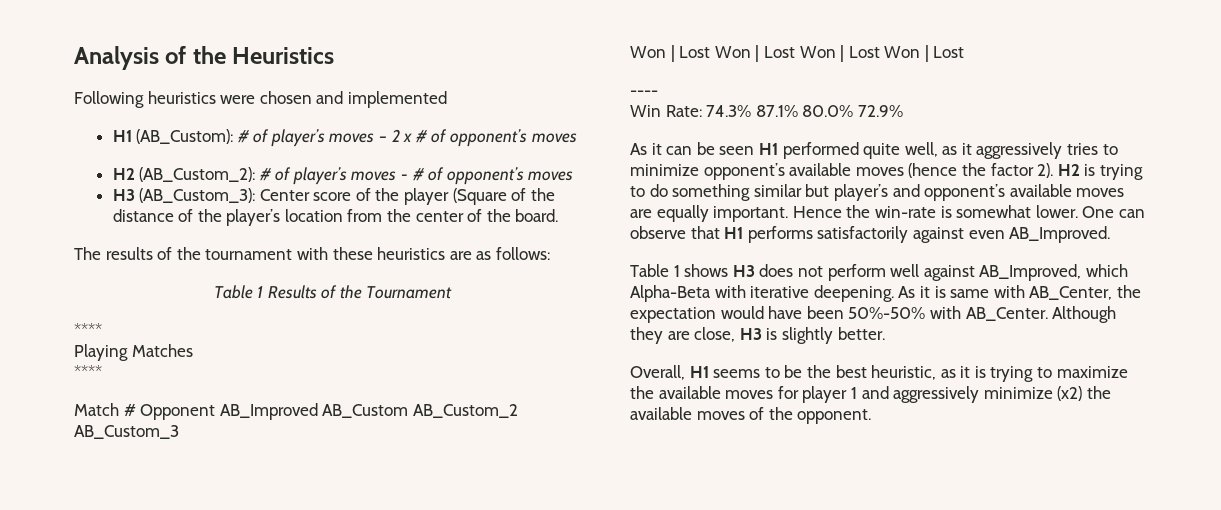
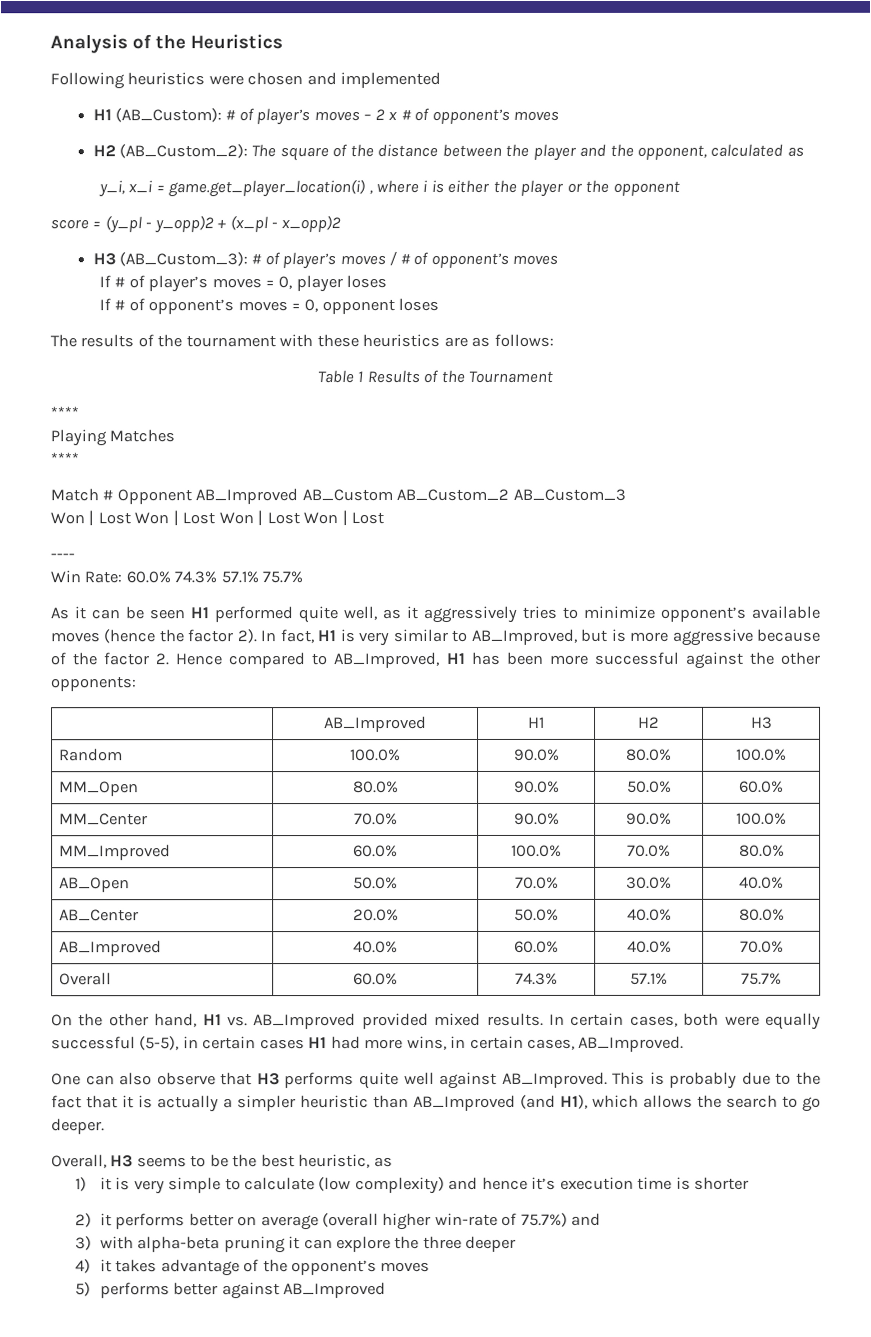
- H2 (AB_Custom_2): # of player’s moves - # of opponent’s moves
- H3 (AB_Custom_3): Center score of the player (Square of the distance of the player’s location from the center of the board.
+ H2 (AB_Custom_2): The square of the distance between the player and the opponent, calculated as
+ y_i, x_i = game.get_player_location(i) , where i is either the player or the opponent
+ score = (y_pl - y_opp)2 + (x_pl - x_opp)2
+ H3 (AB_Custom_3): # of player’s moves / # of opponent’s moves
+ If # of player’s moves = 0, player loses
+ If # of opponent’s moves = 0, opponent loses
- Win Rate: 74.3% 87.1% 80.0% 72.9%
+ Win Rate: 60.0% 74.3% 57.1% 75.7%
- H2 is trying to do something similar but player’s and opponent’s available moves are equally important. Hence the win-rate is somewhat lower. One can observe that H1 performs satisfactorily against even AB_Improved.
- Table 1 shows H3 does not perform well against AB_Improved, which Alpha-Beta with iterative deepening. As it is same with AB_Center, the expectation would have been 50%-50% with AB_Center. Although they are close, H3 is slightly better.
+ In fact, H1 is very similar to AB_Improved, but is more aggressive because of the factor 2. Hence compared to AB_Improved, H1 has been more successful against the other opponents:
+ | AB_Improved | H1 | H2 | H3
+ Random | 100.0% | 90.0% | 80.0% | 100.0%
+ MM_Open | 80.0% | 90.0% | 50.0% | 60.0%
+ MM_Center | 70.0% | 90.0% | 90.0% | 100.0%
+ MM_Improved | 60.0% | 100.0% | 70.0% | 80.0%
+ AB_Open | 50.0% | 70.0% | 30.0% | 40.0%
+ AB_Center | 20.0% | 50.0% | 40.0% | 80.0%
+ AB_Improved | 40.0% | 60.0% | 40.0% | 70.0%
+ Overall | 60.0% | 74.3% | 57.1% | 75.7%
+ On the other hand, H1 vs. AB_Improved provided mixed results. In certain cases, both were equally successful (5-5), in certain cases H1 had more wins, in certain cases, AB_Improved.
+ One can also observe that H3 performs quite well against AB_Improved. This is probably due to the fact that it is actually a simpler heuristic than AB_Improved (and H1), which allows the search to go deeper.
- Overall, H1 seems to be the best heuristic, as it is trying to maximize the available moves for player 1 and aggressively minimize (x2) the available moves of the opponent.
+ Overall, H3 seems to be the best heuristic, as
+ 1) it is very simple to calculate (low complexity) and hence it’s execution time is shorter
+ 2) it performs better on average (overall higher win-rate of 75.7%) and
+ 3) with alpha-beta pruning it can explore the three deeper
+ 4) it takes advantage of the opponent’s moves
+ 5) performs better against AB_Improved

